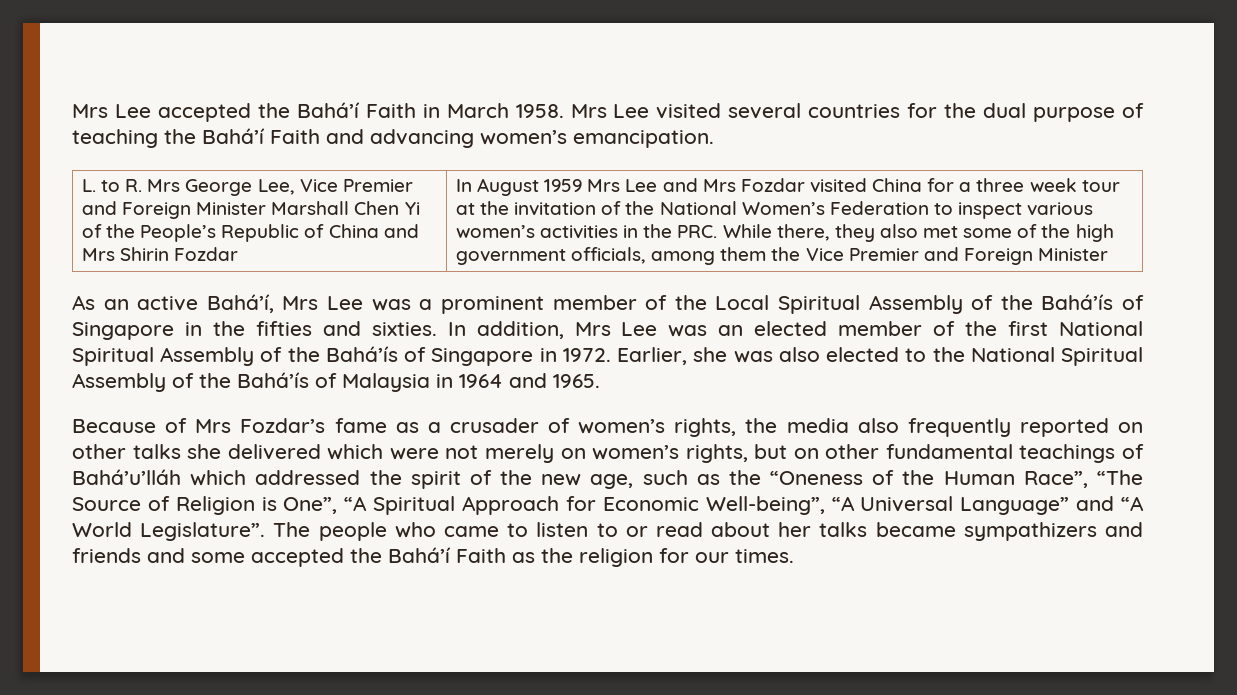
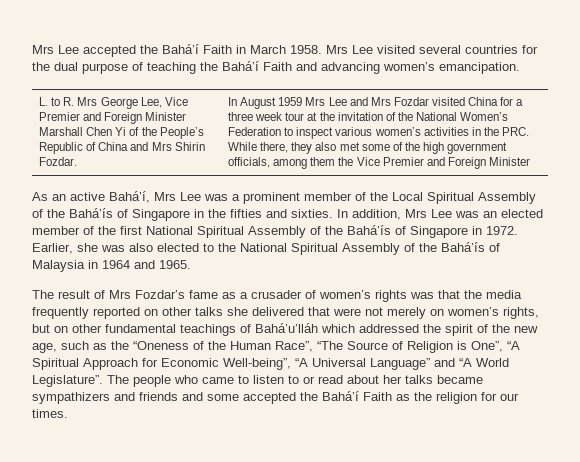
- L. to R. Mrs George Lee, Vice Premier and Foreign Minister Marshall Chen Yi of the People’s Republic of China and Mrs Shirin Fozdar
+ L. to R. Mrs George Lee, Vice Premier and Foreign Minister Marshall Chen Yi of the People’s Republic of China and Mrs Shirin Fozdar.
- Because of Mrs Fozdar’s fame as a crusader of women’s rights, the media also frequently reported on other talks she delivered which were not merely on women’s rights, but on other fundamental teachings of Bahá’u’lláh which addressed the spirit of the new age, such as the “Oneness of the Human Race”, “The Source of Religion is One”, “A Spiritual Approach for Economic Well-being”, “A Universal Language” and “A World Legislature”.
+ The result of Mrs Fozdar’s fame as a crusader of women’s rights was that the media frequently reported on other talks she delivered that were not merely on women’s rights, but on other fundamental teachings of Bahá’u’lláh which addressed the spirit of the new age, such as the “Oneness of the Human Race”, “The Source of Religion is One”, “A Spiritual Approach for Economic Well-being”, “A Universal Language” and “A World Legislature”.

